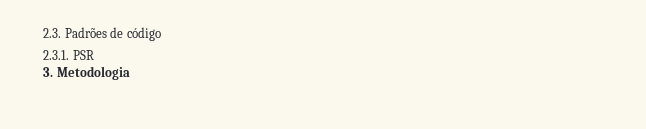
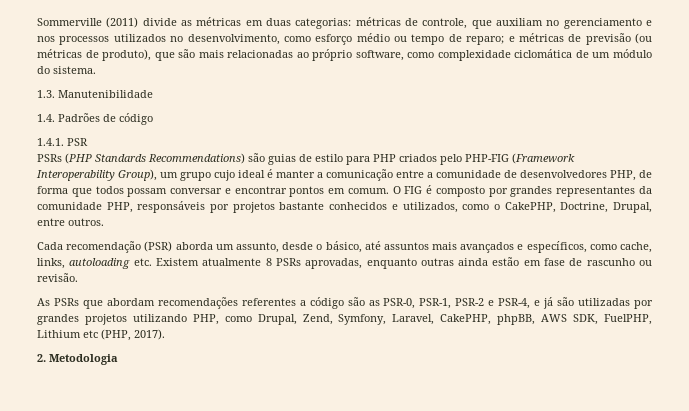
- 2.3. Padrões de código
+ Sommerville (2011) divide as métricas em duas categorias: métricas de controle, que auxiliam no gerenciamento e nos processos utilizados no desenvolvimento, como esforço médio ou tempo de reparo; e métricas de previsão (ou métricas de produto), que são mais relacionadas ao próprio software, como complexidade ciclomática de um módulo do sistema.
+ 1.3. Manutenibilidade
+ 1.4. Padrões de código
- 2.3.1. PSR
+ 1.4.1. PSR
- 3. Metodologia
+ PSRs (PHP Standards Recommendations) são guias de estilo para PHP criados pelo PHP-FIG (Framework Interoperability Group), um grupo cujo ideal é manter a comunicação entre a comunidade de desenvolvedores PHP, de forma que todos possam conversar e encontrar pontos em comum. O FIG é composto por grandes representantes da comunidade PHP, responsáveis por projetos bastante conhecidos e utilizados, como o CakePHP, Doctrine, Drupal, entre outros.
+ Cada recomendação (PSR) aborda um assunto, desde o básico, até assuntos mais avançados e específicos, como cache, links, autoloading etc. Existem atualmente 8 PSRs aprovadas, enquanto outras ainda estão em fase de rascunho ou revisão.
+ As PSRs que abordam recomendações referentes a código são as PSR-0, PSR-1, PSR-2 e PSR-4, e já são utilizadas por grandes projetos utilizando PHP, como Drupal, Zend, Symfony, Laravel, CakePHP, phpBB, AWS SDK, FuelPHP, Lithium etc (PHP, 2017).
+ 2. Metodologia

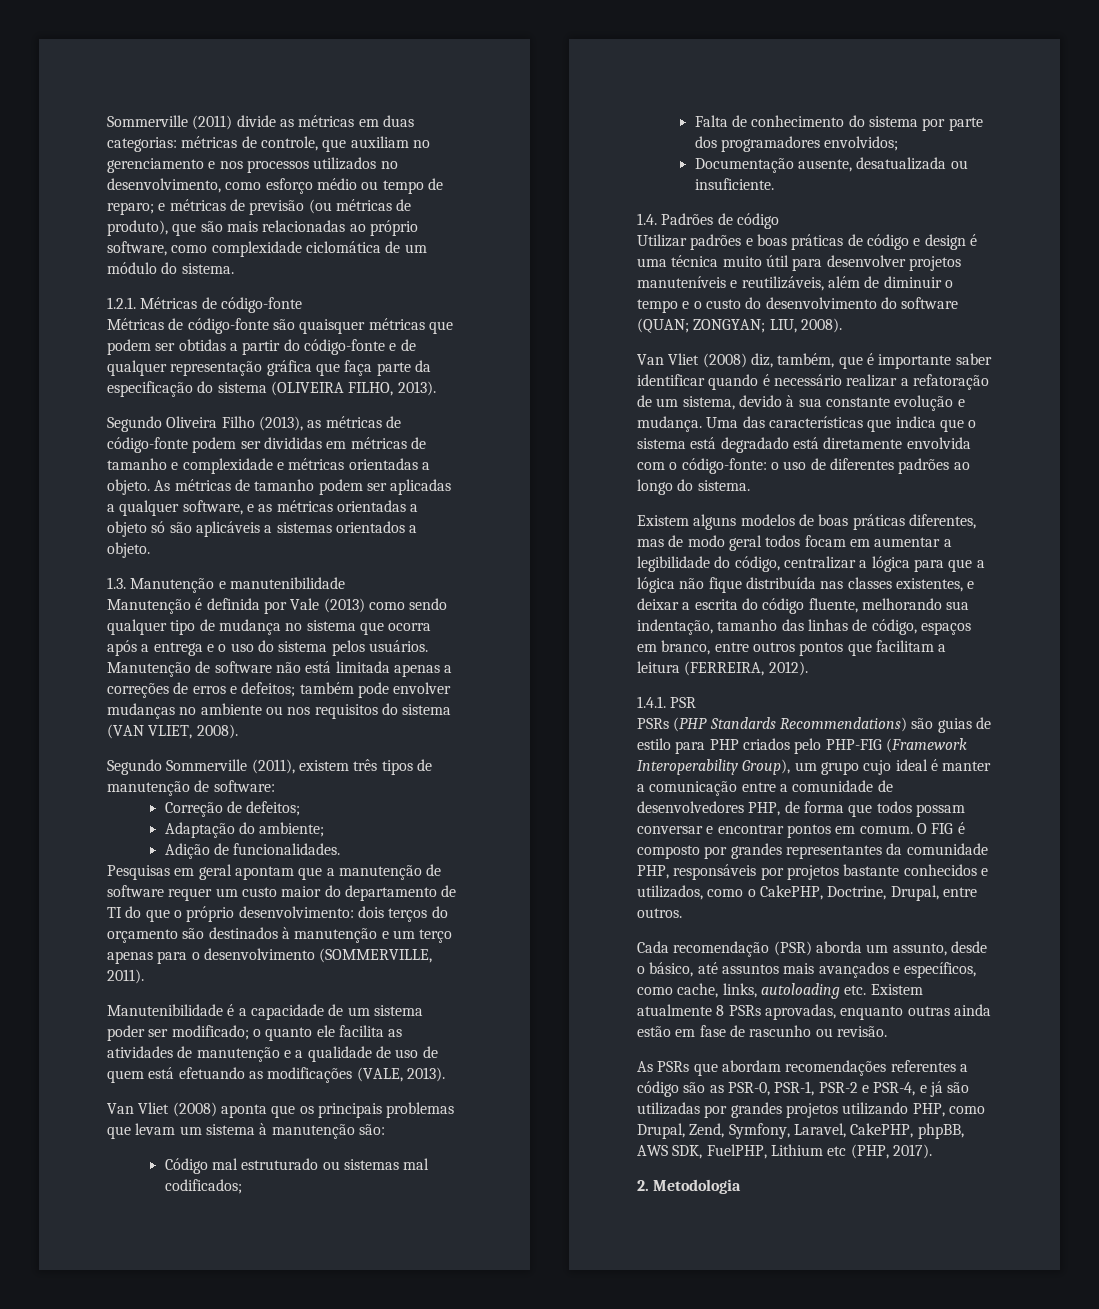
- 1.3. Manutenibilidade
+ 1.2.1. Métricas de código-fonte
+ Métricas de código-fonte são quaisquer métricas que podem ser obtidas a partir do código-fonte e de qualquer representação gráfica que faça parte da especificação do sistema (OLIVEIRA FILHO, 2013).
+ Segundo Oliveira Filho (2013), as métricas de código-fonte podem ser divididas em métricas de tamanho e complexidade e métricas orientadas a objeto. As métricas de tamanho podem ser aplicadas a qualquer software, e as métricas orientadas a objeto só são aplicáveis a sistemas orientados a objeto.
+ 1.3. Manutenção e manutenibilidade
+ Manutenção é definida por Vale (2013) como sendo qualquer tipo de mudança no sistema que ocorra após a entrega e o uso do sistema pelos usuários. Manutenção de software não está limitada apenas a correções de erros e defeitos; também pode envolver mudanças no ambiente ou nos requisitos do sistema (VAN VLIET, 2008).
+ Segundo Sommerville (2011), existem três tipos de manutenção de software:
+ Correção de defeitos;
+ Adaptação do ambiente;
+ Adição de funcionalidades.
+ Pesquisas em geral apontam que a manutenção de software requer um custo maior do departamento de TI do que o próprio desenvolvimento: dois terços do orçamento são destinados à manutenção e um terço apenas para o desenvolvimento (SOMMERVILLE, 2011).
+ Manutenibilidade é a capacidade de um sistema poder ser modificado; o quanto ele facilita as atividades de manutenção e a qualidade de uso de quem está efetuando as modificações (VALE, 2013).
+ Van Vliet (2008) aponta que os principais problemas que levam um sistema à manutenção são:
+ Código mal estruturado ou sistemas mal codificados;
+ Falta de conhecimento do sistema por parte dos programadores envolvidos;
+ Documentação ausente, desatualizada ou insuficiente.
  1.4. Padrões de código
+ Utilizar padrões e boas práticas de código e design é uma técnica muito útil para desenvolver projetos manuteníveis e reutilizáveis, além de diminuir o tempo e o custo do desenvolvimento do software (QUAN; ZONGYAN; LIU, 2008).
+ Van Vliet (2008) diz, também, que é importante saber identificar quando é necessário realizar a refatoração de um sistema, devido à sua constante evolução e mudança. Uma das características que indica que o sistema está degradado está diretamente envolvida com o código-fonte: o uso de diferentes padrões ao longo do sistema.
+ Existem alguns modelos de boas práticas diferentes, mas de modo geral todos focam em aumentar a legibilidade do código, centralizar a lógica para que a lógica não fique distribuída nas classes existentes, e deixar a escrita do código fluente, melhorando sua indentação, tamanho das linhas de código, espaços em branco, entre outros pontos que facilitam a leitura (FERREIRA, 2012).

